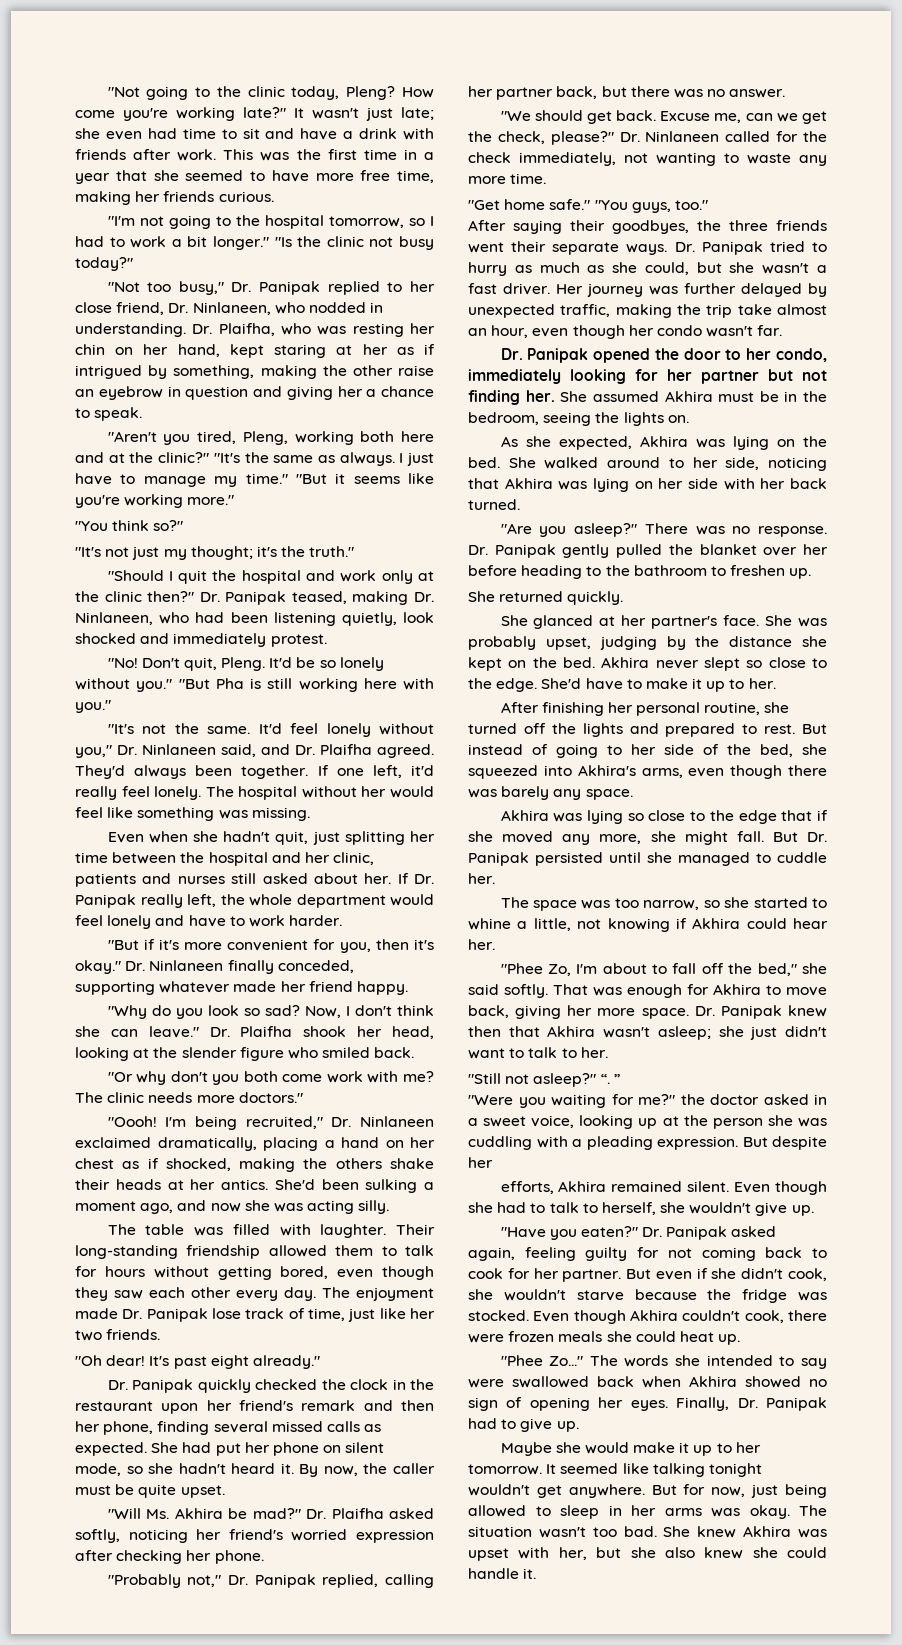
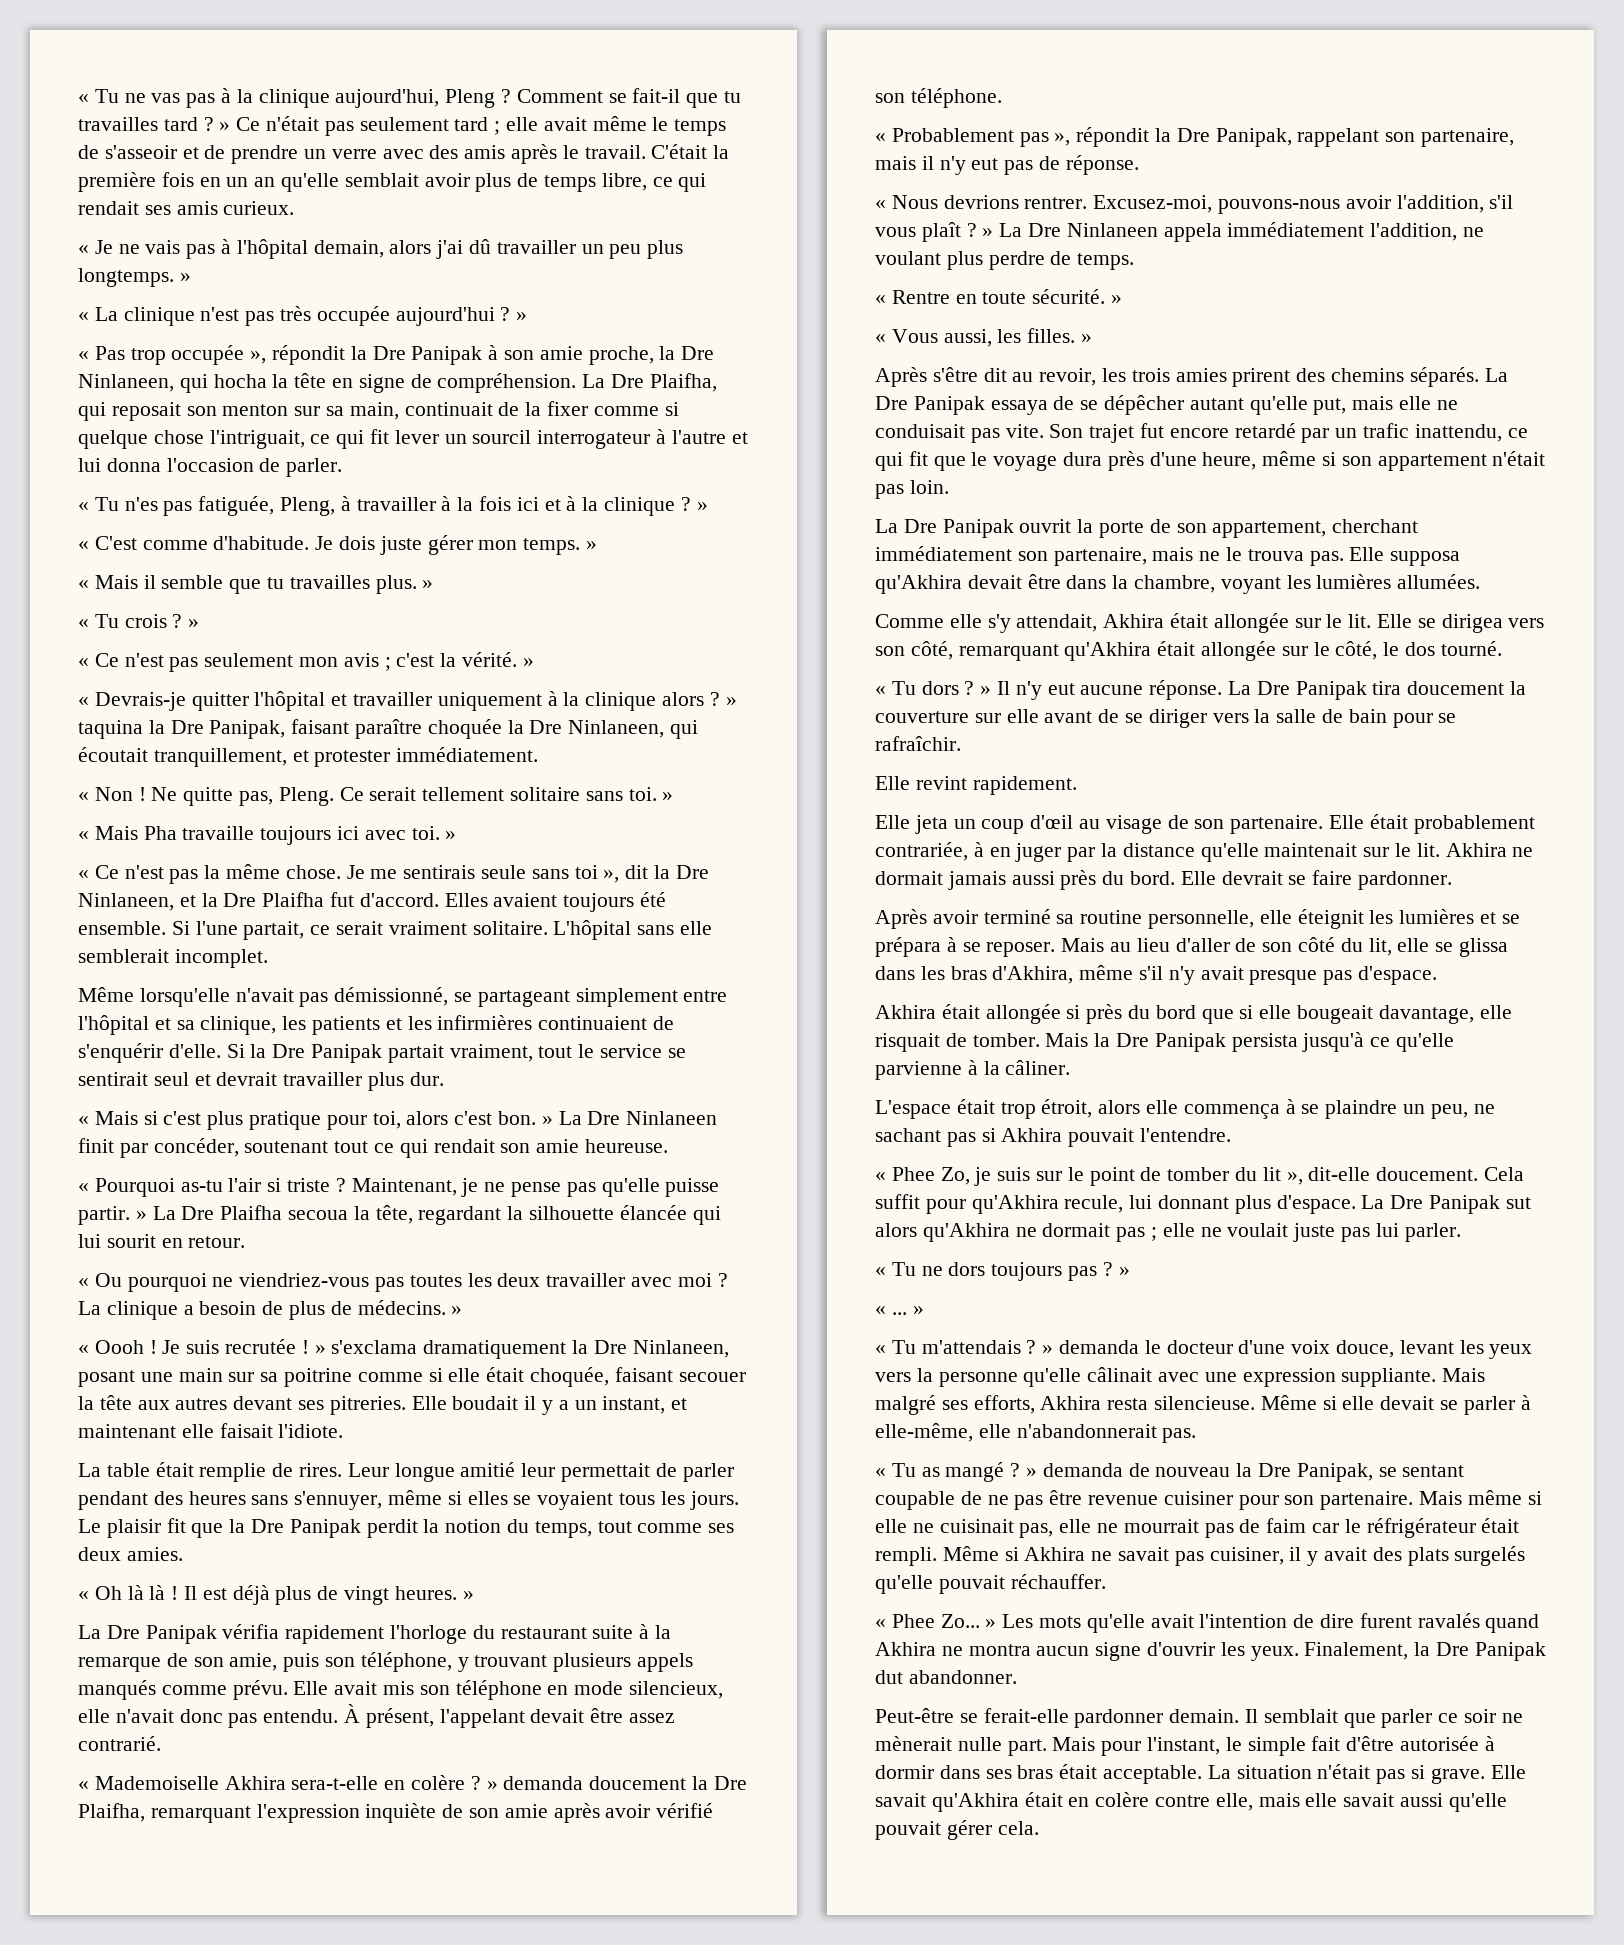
- "Not going to the clinic today, Pleng? How come you're working late?" It wasn't just late; she even had time to sit and have a drink with friends after work. This was the first time in a year that she seemed to have more free time, making her friends curious.
- "I'm not going to the hospital tomorrow, so I had to work a bit longer." "Is the clinic not busy today?"
- "Not too busy," Dr. Panipak replied to her close friend, Dr. Ninlaneen, who nodded in understanding. Dr. Plaifha, who was resting her chin on her hand, kept staring at her as if intrigued by something, making the other raise an eyebrow in question and giving her a chance to speak.
- "Aren't you tired, Pleng, working both here and at the clinic?" "It's the same as always. I just have to manage my time." "But it seems like you're working more."
- "You think so?"
- "It's not just my thought; it's the truth."
- "Should I quit the hospital and work only at the clinic then?" Dr. Panipak teased, making Dr. Ninlaneen, who had been listening quietly, look shocked and immediately protest.
- "No! Don't quit, Pleng. It'd be so lonely without you." "But Pha is still working here with you."
- "It's not the same. It'd feel lonely without you," Dr. Ninlaneen said, and Dr. Plaifha agreed. They'd always been together. If one left, it'd really feel lonely. The hospital without her would feel like something was missing.
- Even when she hadn't quit, just splitting her time between the hospital and her clinic, patients and nurses still asked about her. If Dr. Panipak really left, the whole department would feel lonely and have to work harder.
- "But if it's more convenient for you, then it's okay." Dr. Ninlaneen finally conceded, supporting whatever made her friend happy.
- "Why do you look so sad? Now, I don't think she can leave." Dr. Plaifha shook her head, looking at the slender figure who smiled back.
- "Or why don't you both come work with me? The clinic needs more doctors."
- "Oooh! I'm being recruited," Dr. Ninlaneen exclaimed dramatically, placing a hand on her chest as if shocked, making the others shake their heads at her antics. She'd been sulking a moment ago, and now she was acting silly.
- The table was filled with laughter. Their long-standing friendship allowed them to talk for hours without getting bored, even though they saw each other every day. The enjoyment made Dr. Panipak lose track of time, just like her two friends.
- "Oh dear! It's past eight already."
- Dr. Panipak quickly checked the clock in the restaurant upon her friend's remark and then her phone, finding several missed calls as expected. She had put her phone on silent mode, so she hadn't heard it. By now, the caller must be quite upset.
- "Will Ms. Akhira be mad?" Dr. Plaifha asked softly, noticing her friend's worried expression after checking her phone.
- "Probably not," Dr. Panipak replied, calling her partner back, but there was no answer.
- "We should get back. Excuse me, can we get the check, please?" Dr. Ninlaneen called for the check immediately, not wanting to waste any more time.
- "Get home safe." "You guys, too."
- After saying their goodbyes, the three friends went their separate ways. Dr. Panipak tried to hurry as much as she could, but she wasn't a fast driver. Her journey was further delayed by unexpected traffic, making the trip take almost an hour, even though her condo wasn't far.
- Dr. Panipak opened the door to her condo, immediately looking for her partner but not finding her. She assumed Akhira must be in the bedroom, seeing the lights on.
- As she expected, Akhira was lying on the bed. She walked around to her side, noticing that Akhira was lying on her side with her back turned.
- "Are you asleep?" There was no response. Dr. Panipak gently pulled the blanket over her before heading to the bathroom to freshen up.
- She returned quickly.
- She glanced at her partner's face. She was probably upset, judging by the distance she kept on the bed. Akhira never slept so close to the edge. She'd have to make it up to her.
- After finishing her personal routine, she turned off the lights and prepared to rest. But instead of going to her side of the bed, she squeezed into Akhira's arms, even though there was barely any space.
- Akhira was lying so close to the edge that if she moved any more, she might fall. But Dr. Panipak persisted until she managed to cuddle her.
- The space was too narrow, so she started to whine a little, not knowing if Akhira could hear her.
- "Phee Zo, I'm about to fall off the bed," she said softly. That was enough for Akhira to move back, giving her more space. Dr. Panipak knew then that Akhira wasn't asleep; she just didn't want to talk to her.
- "Still not asleep?" “. ”
- "Were you waiting for me?" the doctor asked in a sweet voice, looking up at the person she was cuddling with a pleading expression. But despite her
- efforts, Akhira remained silent. Even though she had to talk to herself, she wouldn't give up.
- "Have you eaten?" Dr. Panipak asked again, feeling guilty for not coming back to cook for her partner. But even if she didn't cook, she wouldn't starve because the fridge was stocked. Even though Akhira couldn't cook, there were frozen meals she could heat up.
- "Phee Zo..." The words she intended to say were swallowed back when Akhira showed no sign of opening her eyes. Finally, Dr. Panipak had to give up.
- Maybe she would make it up to her tomorrow. It seemed like talking tonight wouldn't get anywhere. But for now, just being allowed to sleep in her arms was okay. The situation wasn't too bad. She knew Akhira was upset with her, but she also knew she could handle it.
+ « Tu ne vas pas à la clinique aujourd'hui, Pleng ? Comment se fait-il que tu travailles tard ? » Ce n'était pas seulement tard ; elle avait même le temps de s'asseoir et de prendre un verre avec des amis après le travail. C'était la première fois en un an qu'elle semblait avoir plus de temps libre, ce qui rendait ses amis curieux.
+ « Je ne vais pas à l'hôpital demain, alors j'ai dû travailler un peu plus longtemps. »
+ « La clinique n'est pas très occupée aujourd'hui ? »
+ « Pas trop occupée », répondit la Dre Panipak à son amie proche, la Dre Ninlaneen, qui hocha la tête en signe de compréhension. La Dre Plaifha, qui reposait son menton sur sa main, continuait de la fixer comme si quelque chose l'intriguait, ce qui fit lever un sourcil interrogateur à l'autre et lui donna l'occasion de parler.
+ « Tu n'es pas fatiguée, Pleng, à travailler à la fois ici et à la clinique ? »
+ « C'est comme d'habitude. Je dois juste gérer mon temps. »
+ « Mais il semble que tu travailles plus. »
+ « Tu crois ? »
+ « Ce n'est pas seulement mon avis ; c'est la vérité. »
+ « Devrais-je quitter l'hôpital et travailler uniquement à la clinique alors ? » taquina la Dre Panipak, faisant paraître choquée la Dre Ninlaneen, qui écoutait tranquillement, et protester immédiatement.
+ « Non ! Ne quitte pas, Pleng. Ce serait tellement solitaire sans toi. »
+ « Mais Pha travaille toujours ici avec toi. »
+ « Ce n'est pas la même chose. Je me sentirais seule sans toi », dit la Dre Ninlaneen, et la Dre Plaifha fut d'accord. Elles avaient toujours été ensemble. Si l'une partait, ce serait vraiment solitaire. L'hôpital sans elle semblerait incomplet.
+ Même lorsqu'elle n'avait pas démissionné, se partageant simplement entre l'hôpital et sa clinique, les patients et les infirmières continuaient de s'enquérir d'elle. Si la Dre Panipak partait vraiment, tout le service se sentirait seul et devrait travailler plus dur.
+ « Mais si c'est plus pratique pour toi, alors c'est bon. » La Dre Ninlaneen finit par concéder, soutenant tout ce qui rendait son amie heureuse.
+ « Pourquoi as-tu l'air si triste ? Maintenant, je ne pense pas qu'elle puisse partir. » La Dre Plaifha secoua la tête, regardant la silhouette élancée qui lui sourit en retour.
+ « Ou pourquoi ne viendriez-vous pas toutes les deux travailler avec moi ? La clinique a besoin de plus de médecins. »
+ « Oooh ! Je suis recrutée ! » s'exclama dramatiquement la Dre Ninlaneen, posant une main sur sa poitrine comme si elle était choquée, faisant secouer la tête aux autres devant ses pitreries. Elle boudait il y a un instant, et maintenant elle faisait l'idiote.
+ La table était remplie de rires. Leur longue amitié leur permettait de parler pendant des heures sans s'ennuyer, même si elles se voyaient tous les jours. Le plaisir fit que la Dre Panipak perdit la notion du temps, tout comme ses deux amies.
+ « Oh là là ! Il est déjà plus de vingt heures. »
+ La Dre Panipak vérifia rapidement l'horloge du restaurant suite à la remarque de son amie, puis son téléphone, y trouvant plusieurs appels manqués comme prévu. Elle avait mis son téléphone en mode silencieux, elle n'avait donc pas entendu. À présent, l'appelant devait être assez contrarié.
+ « Mademoiselle Akhira sera-t-elle en colère ? » demanda doucement la Dre Plaifha, remarquant l'expression inquiète de son amie après avoir vérifié son téléphone.
+ « Probablement pas », répondit la Dre Panipak, rappelant son partenaire, mais il n'y eut pas de réponse.
+ « Nous devrions rentrer. Excusez-moi, pouvons-nous avoir l'addition, s'il vous plaît ? » La Dre Ninlaneen appela immédiatement l'addition, ne voulant plus perdre de temps.
+ « Rentre en toute sécurité. »
+ « Vous aussi, les filles. »
+ Après s'être dit au revoir, les trois amies prirent des chemins séparés. La Dre Panipak essaya de se dépêcher autant qu'elle put, mais elle ne conduisait pas vite. Son trajet fut encore retardé par un trafic inattendu, ce qui fit que le voyage dura près d'une heure, même si son appartement n'était pas loin.
+ La Dre Panipak ouvrit la porte de son appartement, cherchant immédiatement son partenaire, mais ne le trouva pas. Elle supposa qu'Akhira devait être dans la chambre, voyant les lumières allumées.
+ Comme elle s'y attendait, Akhira était allongée sur le lit. Elle se dirigea vers son côté, remarquant qu'Akhira était allongée sur le côté, le dos tourné.
+ « Tu dors ? » Il n'y eut aucune réponse. La Dre Panipak tira doucement la couverture sur elle avant de se diriger vers la salle de bain pour se rafraîchir.
+ Elle revint rapidement.
+ Elle jeta un coup d'œil au visage de son partenaire. Elle était probablement contrariée, à en juger par la distance qu'elle maintenait sur le lit. Akhira ne dormait jamais aussi près du bord. Elle devrait se faire pardonner.
+ Après avoir terminé sa routine personnelle, elle éteignit les lumières et se prépara à se reposer. Mais au lieu d'aller de son côté du lit, elle se glissa dans les bras d'Akhira, même s'il n'y avait presque pas d'espace.
+ Akhira était allongée si près du bord que si elle bougeait davantage, elle risquait de tomber. Mais la Dre Panipak persista jusqu'à ce qu'elle parvienne à la câliner.
+ L'espace était trop étroit, alors elle commença à se plaindre un peu, ne sachant pas si Akhira pouvait l'entendre.
+ « Phee Zo, je suis sur le point de tomber du lit », dit-elle doucement. Cela suffit pour qu'Akhira recule, lui donnant plus d'espace. La Dre Panipak sut alors qu'Akhira ne dormait pas ; elle ne voulait juste pas lui parler.
+ « Tu ne dors toujours pas ? »
+ « ... »
+ « Tu m'attendais ? » demanda le docteur d'une voix douce, levant les yeux vers la personne qu'elle câlinait avec une expression suppliante. Mais malgré ses efforts, Akhira resta silencieuse. Même si elle devait se parler à elle-même, elle n'abandonnerait pas.
+ « Tu as mangé ? » demanda de nouveau la Dre Panipak, se sentant coupable de ne pas être revenue cuisiner pour son partenaire. Mais même si elle ne cuisinait pas, elle ne mourrait pas de faim car le réfrigérateur était rempli. Même si Akhira ne savait pas cuisiner, il y avait des plats surgelés qu'elle pouvait réchauffer.
+ « Phee Zo... » Les mots qu'elle avait l'intention de dire furent ravalés quand Akhira ne montra aucun signe d'ouvrir les yeux. Finalement, la Dre Panipak dut abandonner.
+ Peut-être se ferait-elle pardonner demain. Il semblait que parler ce soir ne mènerait nulle part. Mais pour l'instant, le simple fait d'être autorisée à dormir dans ses bras était acceptable. La situation n'était pas si grave. Elle savait qu'Akhira était en colère contre elle, mais elle savait aussi qu'elle pouvait gérer cela.

